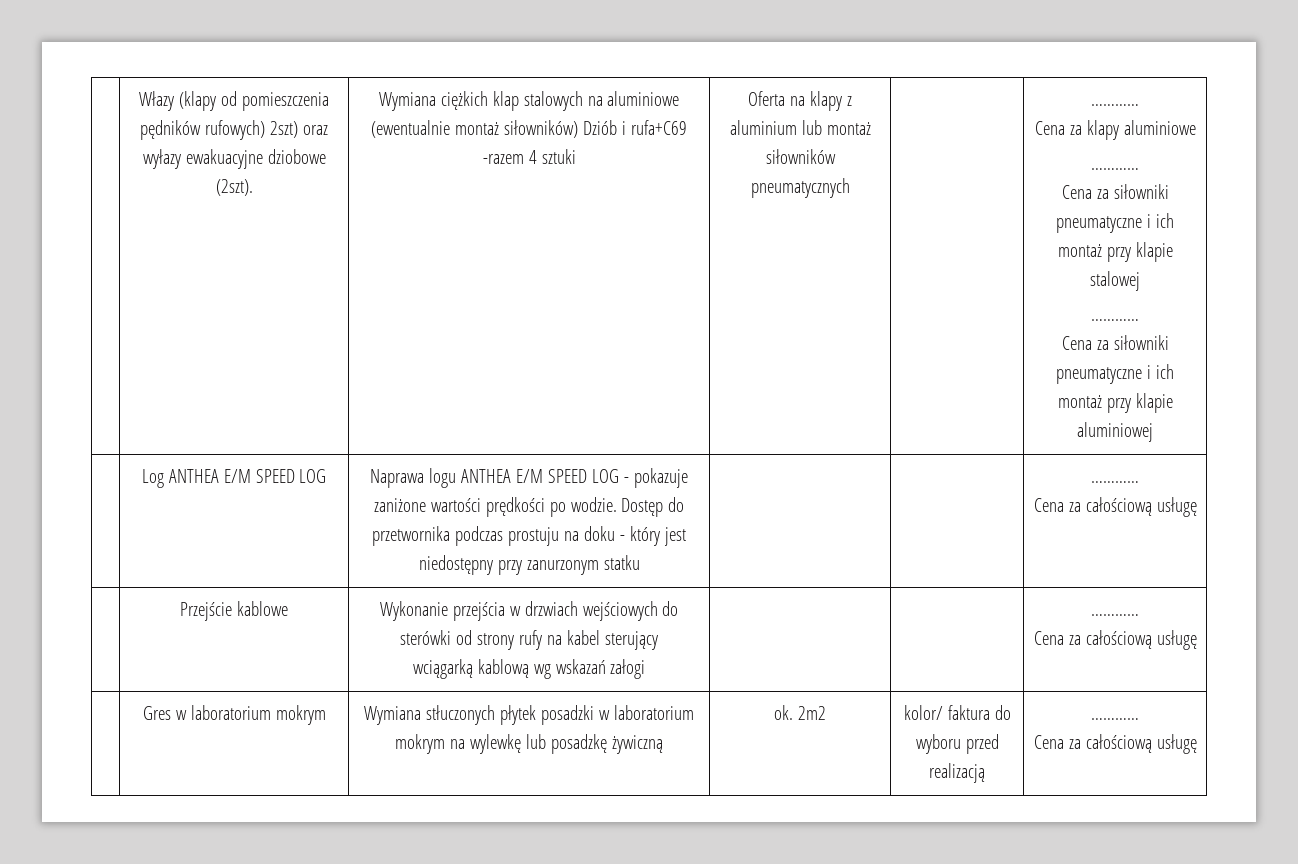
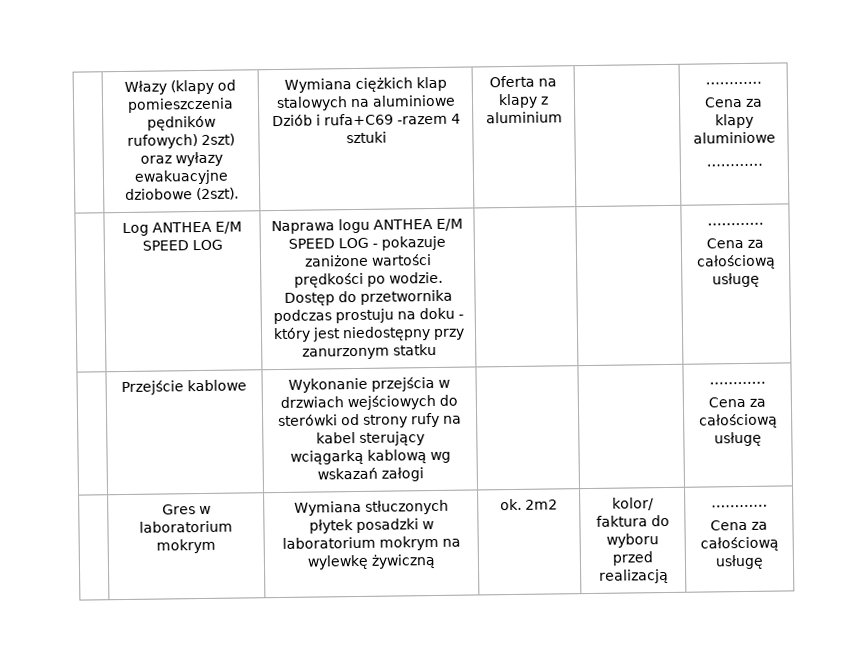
- Wymiana ciężkich klap stalowych na aluminiowe (ewentualnie montaż siłowników) Dziób i rufa+C69 -razem 4 sztuki
+ Wymiana ciężkich klap stalowych na aluminiowe Dziób i rufa+C69 -razem 4 sztuki
- Oferta na klapy z aluminium lub montaż siłowników pneumatycznych
+ Oferta na klapy z aluminium
- Cena za siłowniki pneumatyczne i ich montaż przy klapie stalowej
- …………
- Cena za siłowniki pneumatyczne i ich montaż przy klapie aluminiowej
- | Gres w laboratorium mokrym | Wymiana stłuczonych płytek posadzki w laboratorium mokrym na wylewkę lub posadzkę żywiczną | ok. 2m2 | kolor/ faktura do wyboru przed realizacją | …………
+ | Gres w laboratorium mokrym | Wymiana stłuczonych płytek posadzki w laboratorium mokrym na wylewkę żywiczną | ok. 2m2 | kolor/ faktura do wyboru przed realizacją | …………

